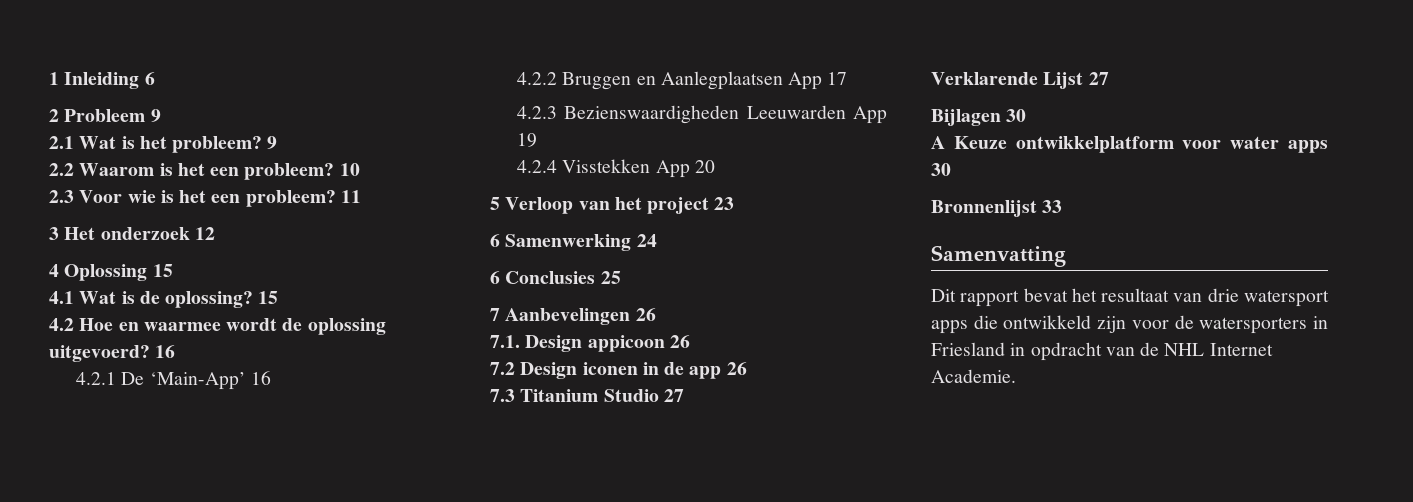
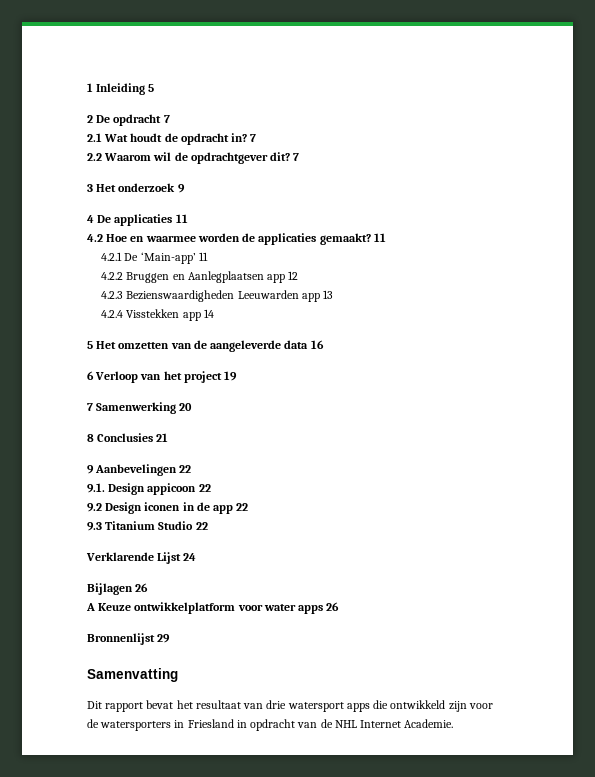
- 1 Inleiding 6
+ 1 Inleiding 5
- 2 Probleem 9
+ 2 De opdracht 7
- 2.1 Wat is het probleem? 9
- 2.2 Waarom is het een probleem? 10
- 2.3 Voor wie is het een probleem? 11
+ 2.1 Wat houdt de opdracht in? 7
+ 2.2 Waarom wil de opdrachtgever dit? 7
- 3 Het onderzoek 12
+ 3 Het onderzoek 9
- 4 Oplossing 15
- 4.1 Wat is de oplossing? 15
+ 4 De applicaties 11
- 4.2 Hoe en waarmee wordt de oplossing uitgevoerd? 16
+ 4.2 Hoe en waarmee worden de applicaties gemaakt? 11
- 4.2.1 De ‘Main-App’ 16
+ 4.2.1 De ‘Main-app’ 11
- 4.2.2 Bruggen en Aanlegplaatsen App 17
+ 4.2.2 Bruggen en Aanlegplaatsen app 12
- 4.2.3 Bezienswaardigheden Leeuwarden App 19
+ 4.2.3 Bezienswaardigheden Leeuwarden app 13
- 4.2.4 Visstekken App 20
- 5 Verloop van het project 23
- 6 Samenwerking 24
- 6 Conclusies 25
- 7 Aanbevelingen 26
- 7.1. Design appicoon 26
- 7.2 Design iconen in de app 26
- 7.3 Titanium Studio 27
+ 4.2.4 Visstekken app 14
+ 5 Het omzetten van de aangeleverde data 16
+ 6 Verloop van het project 19
+ 7 Samenwerking 20
+ 8 Conclusies 21
+ 9 Aanbevelingen 22
+ 9.1. Design appicoon 22
+ 9.2 Design iconen in de app 22
+ 9.3 Titanium Studio 22
- Verklarende Lijst 27
+ Verklarende Lijst 24
- Bijlagen 30
+ Bijlagen 26
- A Keuze ontwikkelplatform voor water apps 30
+ A Keuze ontwikkelplatform voor water apps 26
- Bronnenlijst 33
+ Bronnenlijst 29

